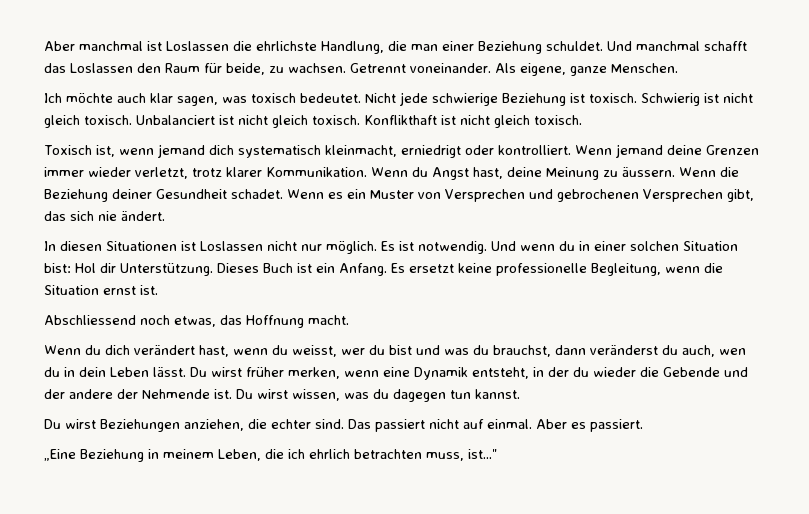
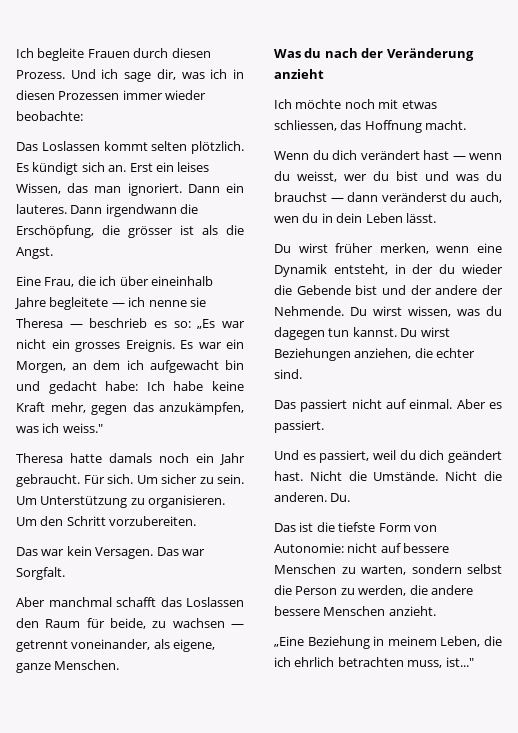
- Aber manchmal ist Loslassen die ehrlichste Handlung, die man einer Beziehung schuldet. Und manchmal schafft das Loslassen den Raum für beide, zu wachsen. Getrennt voneinander. Als eigene, ganze Menschen.
- Ich möchte auch klar sagen, was toxisch bedeutet. Nicht jede schwierige Beziehung ist toxisch. Schwierig ist nicht gleich toxisch. Unbalanciert ist nicht gleich toxisch. Konflikthaft ist nicht gleich toxisch.
- Toxisch ist, wenn jemand dich systematisch kleinmacht, erniedrigt oder kontrolliert. Wenn jemand deine Grenzen immer wieder verletzt, trotz klarer Kommunikation. Wenn du Angst hast, deine Meinung zu äussern. Wenn die Beziehung deiner Gesundheit schadet. Wenn es ein Muster von Versprechen und gebrochenen Versprechen gibt, das sich nie ändert.
- In diesen Situationen ist Loslassen nicht nur möglich. Es ist notwendig. Und wenn du in einer solchen Situation bist: Hol dir Unterstützung. Dieses Buch ist ein Anfang. Es ersetzt keine professionelle Begleitung, wenn die Situation ernst ist.
- Abschliessend noch etwas, das Hoffnung macht.
+ Ich begleite Frauen durch diesen Prozess. Und ich sage dir, was ich in diesen Prozessen immer wieder beobachte:
+ Das Loslassen kommt selten plötzlich. Es kündigt sich an. Erst ein leises Wissen, das man ignoriert. Dann ein lauteres. Dann irgendwann die Erschöpfung, die grösser ist als die Angst.
+ Eine Frau, die ich über eineinhalb Jahre begleitete — ich nenne sie Theresa — beschrieb es so: „Es war nicht ein grosses Ereignis. Es war ein Morgen, an dem ich aufgewacht bin und gedacht habe: Ich habe keine Kraft mehr, gegen das anzukämpfen, was ich weiss."
+ Theresa hatte damals noch ein Jahr gebraucht. Für sich. Um sicher zu sein. Um Unterstützung zu organisieren. Um den Schritt vorzubereiten.
+ Das war kein Versagen. Das war Sorgfalt.
+ Aber manchmal schafft das Loslassen den Raum für beide, zu wachsen — getrennt voneinander, als eigene, ganze Menschen.
+ Was du nach der Veränderung anzieht
+ Ich möchte noch mit etwas schliessen, das Hoffnung macht.
- Wenn du dich verändert hast, wenn du weisst, wer du bist und was du brauchst, dann veränderst du auch, wen du in dein Leben lässt. Du wirst früher merken, wenn eine Dynamik entsteht, in der du wieder die Gebende und der andere der Nehmende ist.
+ Wenn du dich verändert hast — wenn du weisst, wer du bist und was du brauchst — dann veränderst du auch, wen du in dein Leben lässt.
+ Du wirst früher merken, wenn eine Dynamik entsteht, in der du wieder die Gebende bist und der andere der Nehmende.
- Du wirst wissen, was du dagegen tun kannst.
- Du wirst Beziehungen anziehen, die echter sind. Das passiert nicht auf einmal.
+ Du wirst wissen, was du dagegen tun kannst. Du wirst Beziehungen anziehen, die echter sind.
+ Das passiert nicht auf einmal.
+ Und es passiert, weil du dich geändert hast. Nicht die Umstände. Nicht die anderen. Du.
+ Das ist die tiefste Form von Autonomie: nicht auf bessere Menschen zu warten, sondern selbst die Person zu werden, die andere bessere Menschen anzieht.

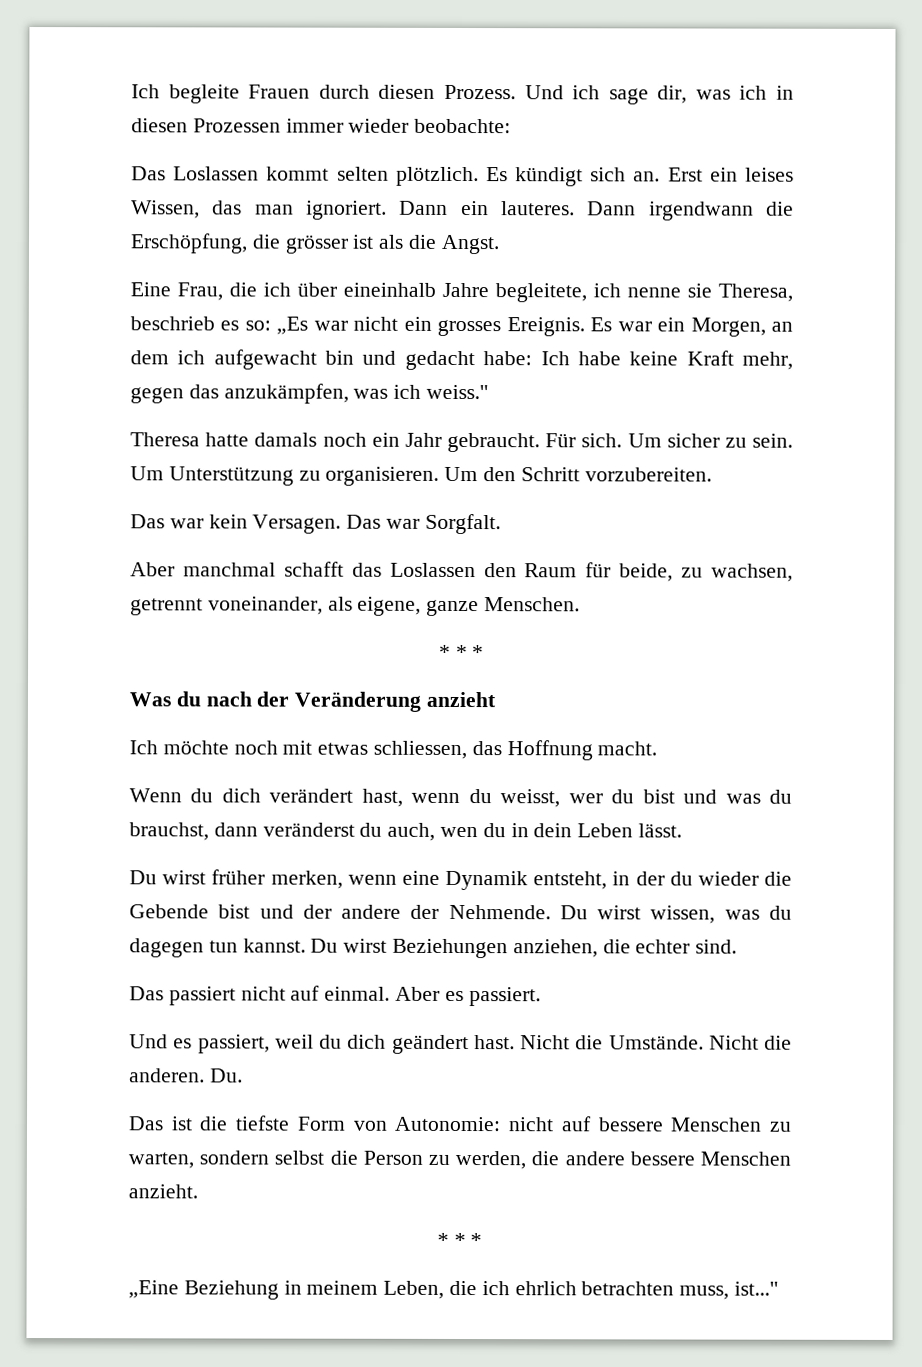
- Eine Frau, die ich über eineinhalb Jahre begleitete — ich nenne sie Theresa — beschrieb es so: „Es war nicht ein grosses Ereignis.
+ Eine Frau, die ich über eineinhalb Jahre begleitete, ich nenne sie Theresa, beschrieb es so: „Es war nicht ein grosses Ereignis.
- Aber manchmal schafft das Loslassen den Raum für beide, zu wachsen — getrennt voneinander, als eigene, ganze Menschen.
+ Aber manchmal schafft das Loslassen den Raum für beide, zu wachsen, getrennt voneinander, als eigene, ganze Menschen.
+ * * *
- Wenn du dich verändert hast — wenn du weisst, wer du bist und was du brauchst — dann veränderst du auch, wen du in dein Leben lässt.
+ Wenn du dich verändert hast, wenn du weisst, wer du bist und was du brauchst, dann veränderst du auch, wen du in dein Leben lässt.
  Das ist die tiefste Form von Autonomie: nicht auf bessere Menschen zu warten, sondern selbst die Person zu werden, die andere bessere Menschen anzieht.
+ * * *

